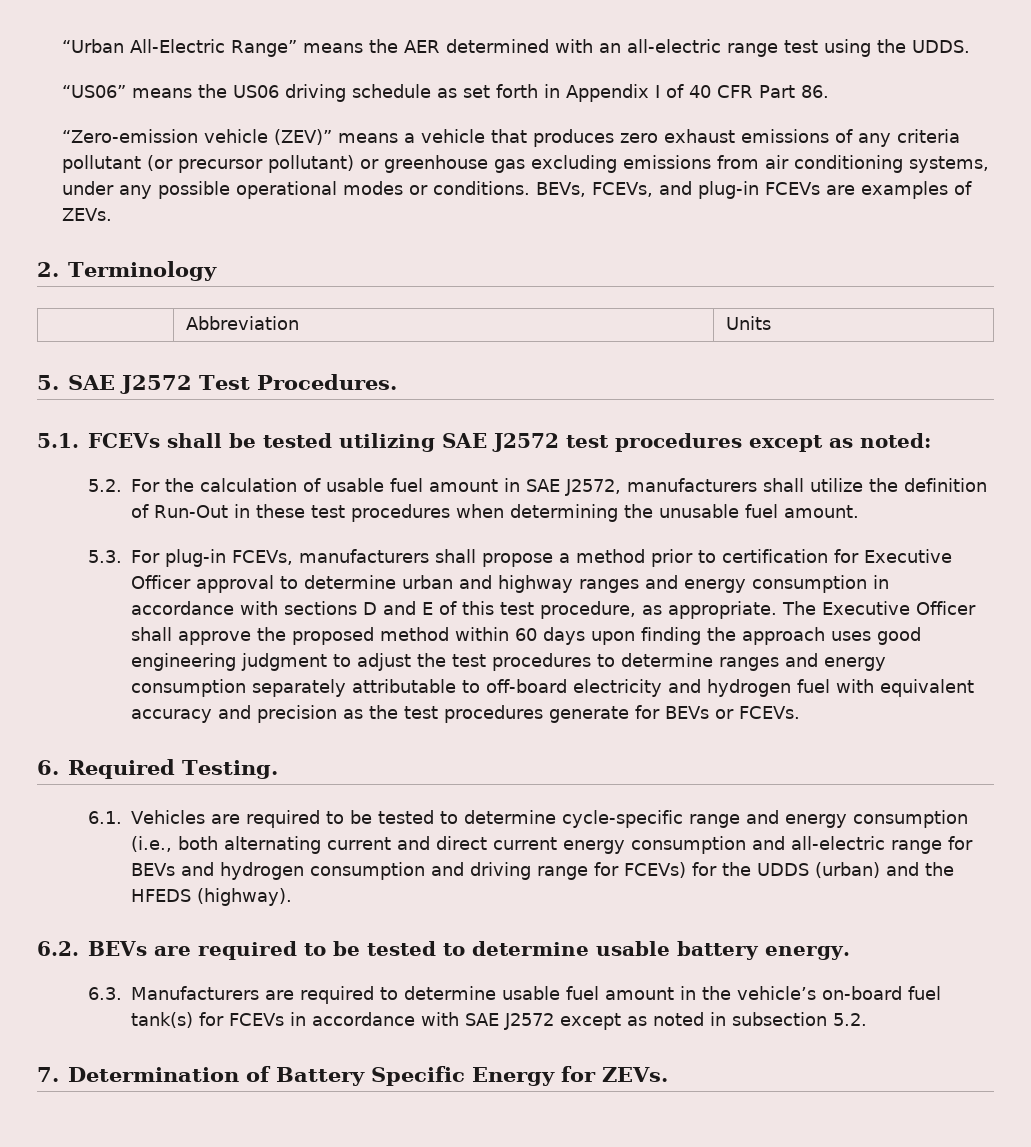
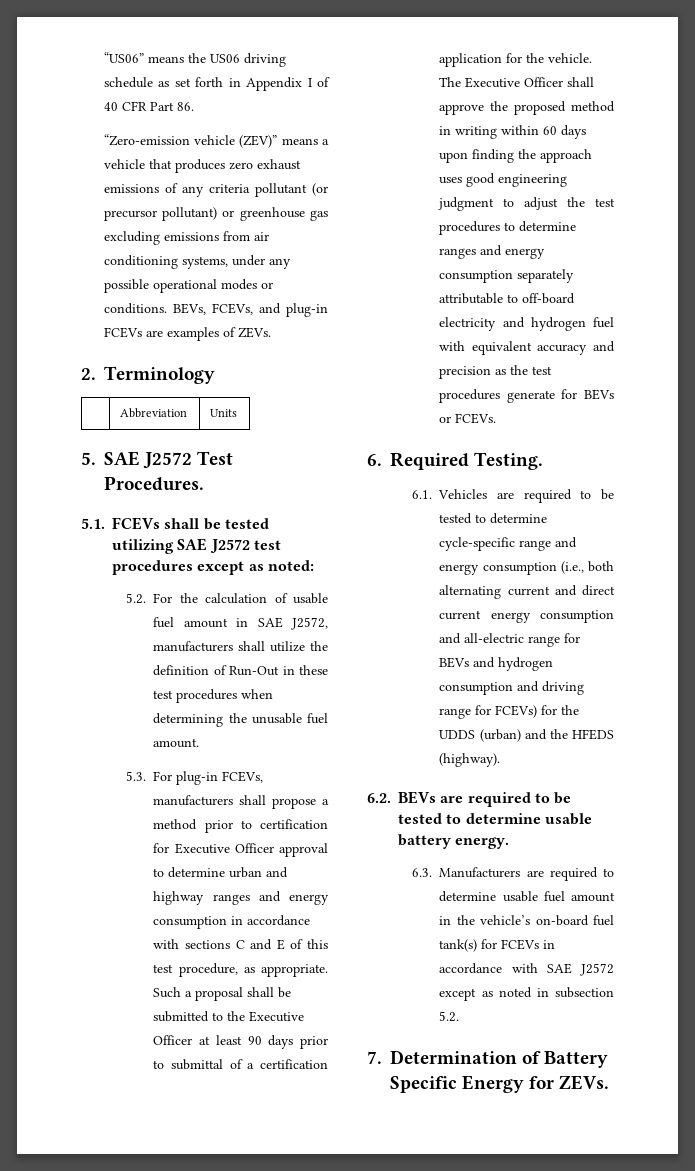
- “Urban All-Electric Range” means the AER determined with an all-electric range test using the UDDS.
- 5.3. For plug-in FCEVs, manufacturers shall propose a method prior to certification for Executive Officer approval to determine urban and highway ranges and energy consumption in accordance with sections D and E of this test procedure, as appropriate.
+ 5.3. For plug-in FCEVs, manufacturers shall propose a method prior to certification for Executive Officer approval to determine urban and highway ranges and energy consumption in accordance with sections C and E of this test procedure, as appropriate.
+ Such a proposal shall be submitted to the Executive Officer at least 90 days prior to submittal of a certification application for the vehicle.
- The Executive Officer shall approve the proposed method within 60 days upon finding the approach uses good engineering judgment to adjust the test procedures to determine ranges and energy consumption separately attributable to off-board electricity and hydrogen fuel with equivalent accuracy and precision as the test procedures generate for BEVs or FCEVs.
+ The Executive Officer shall approve the proposed method in writing within 60 days upon finding the approach uses good engineering judgment to adjust the test procedures to determine ranges and energy consumption separately attributable to off-board electricity and hydrogen fuel with equivalent accuracy and precision as the test procedures generate for BEVs or FCEVs.

